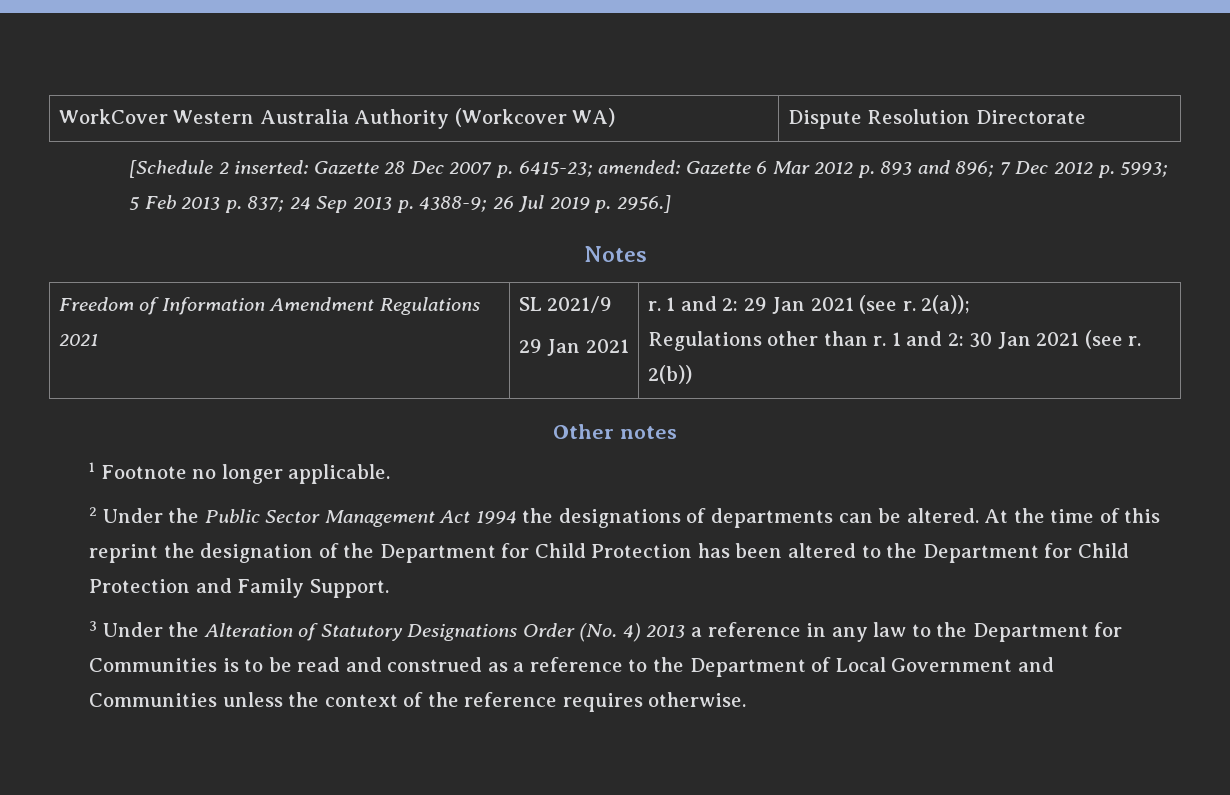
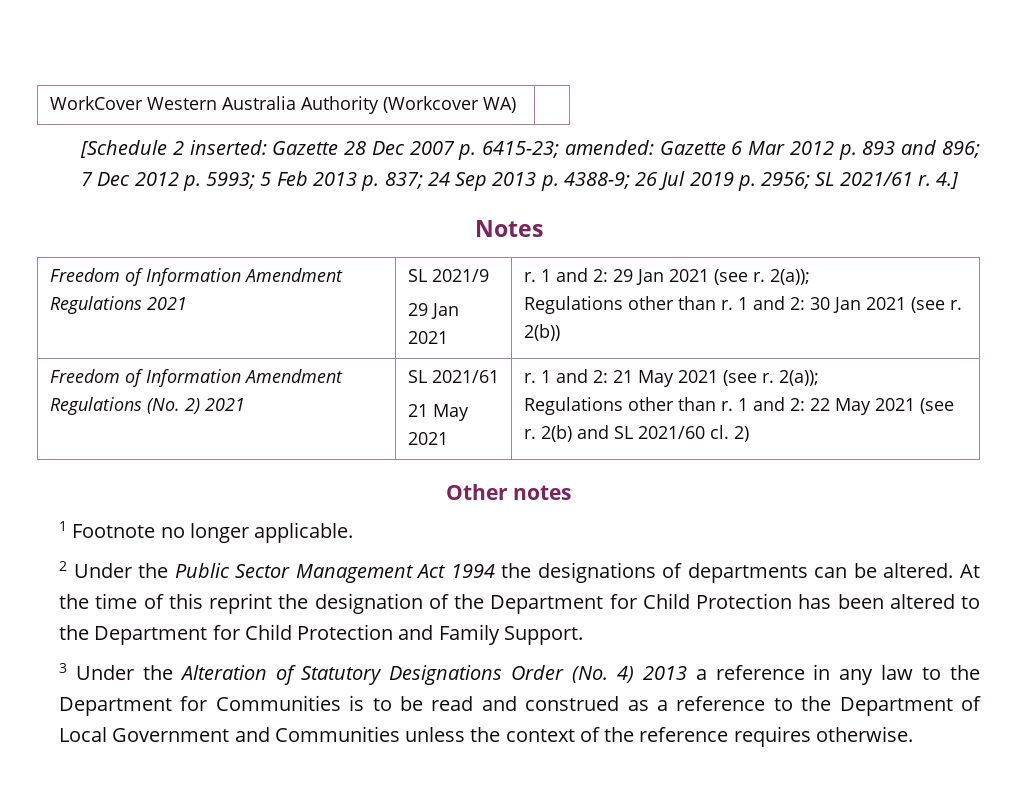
- WorkCover Western Australia Authority (Workcover WA) | Dispute Resolution Directorate
+ WorkCover Western Australia Authority (Workcover WA) |
- [Schedule 2 inserted: Gazette 28 Dec 2007 p. 6415-23; amended: Gazette 6 Mar 2012 p. 893 and 896; 7 Dec 2012 p. 5993; 5 Feb 2013 p. 837; 24 Sep 2013 p. 4388-9; 26 Jul 2019 p. 2956.]
+ [Schedule 2 inserted: Gazette 28 Dec 2007 p. 6415-23; amended: Gazette 6 Mar 2012 p. 893 and 896; 7 Dec 2012 p. 5993; 5 Feb 2013 p. 837; 24 Sep 2013 p. 4388-9; 26 Jul 2019 p. 2956; SL 2021/61 r. 4.]
+ Freedom of Information Amendment Regulations (No. 2) 2021 | SL 2021/61
+ 21 May 2021 | r. 1 and 2: 21 May 2021 (see r. 2(a));
+ Regulations other than r. 1 and 2: 22 May 2021 (see r. 2(b) and SL 2021/60 cl. 2)

